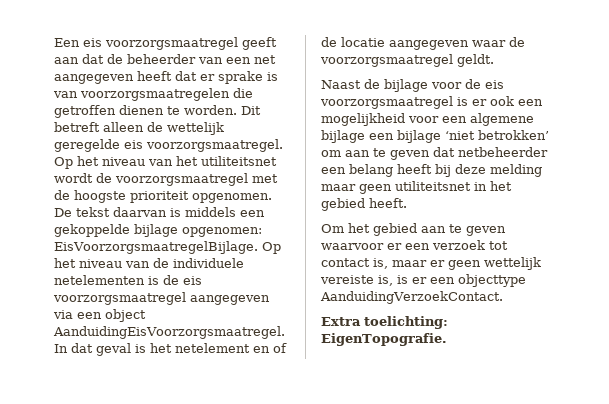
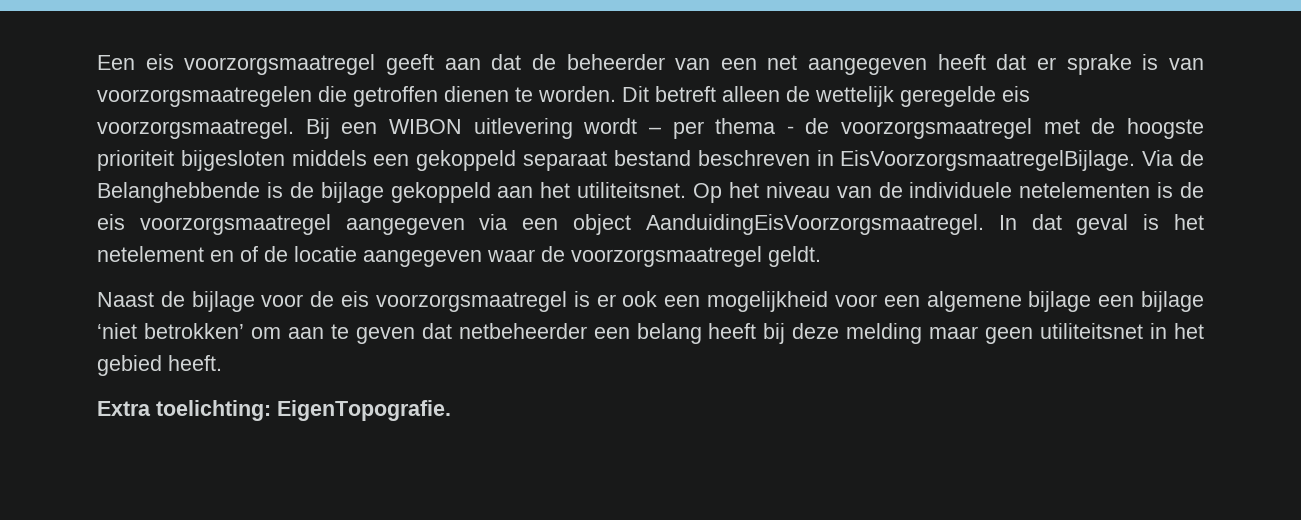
- Op het niveau van het utiliteitsnet wordt de voorzorgsmaatregel met de hoogste prioriteit opgenomen. De tekst daarvan is middels een gekoppelde bijlage opgenomen: EisVoorzorgsmaatregelBijlage.
+ Bij een WIBON uitlevering wordt – per thema - de voorzorgsmaatregel met de hoogste prioriteit bijgesloten middels een gekoppeld separaat bestand beschreven in EisVoorzorgsmaatregelBijlage. Via de Belanghebbende is de bijlage gekoppeld aan het utiliteitsnet.
- Om het gebied aan te geven waarvoor er een verzoek tot contact is, maar er geen wettelijk vereiste is, is er een objecttype AanduidingVerzoekContact.

